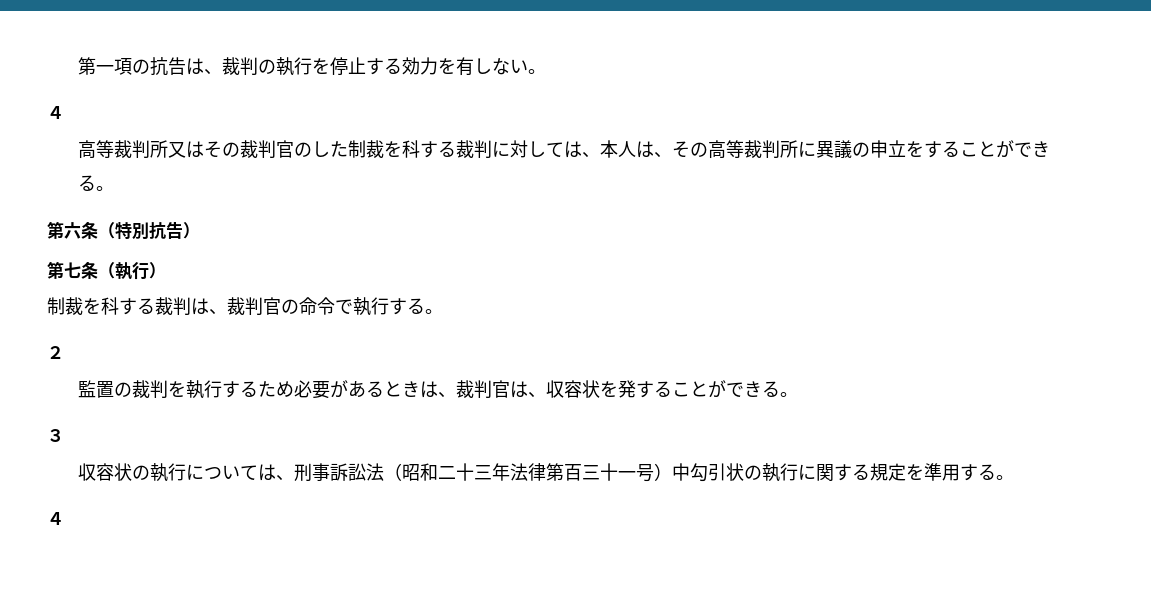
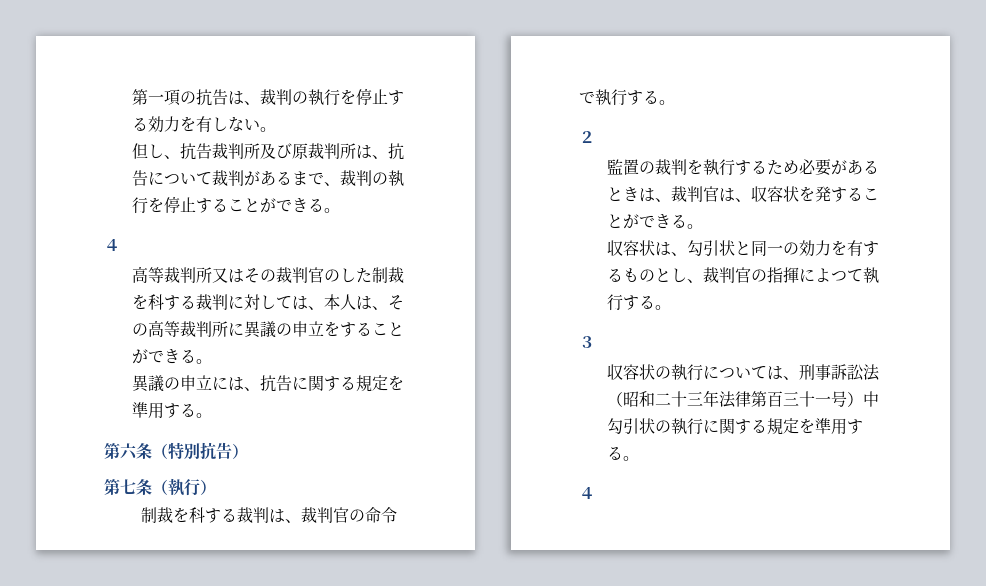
+ 但し、抗告裁判所及び原裁判所は、抗告について裁判があるまで、裁判の執行を停止することができる。
+ 異議の申立には、抗告に関する規定を準用する。
+ 収容状は、勾引状と同一の効力を有するものとし、裁判官の指揮によつて執行する。

